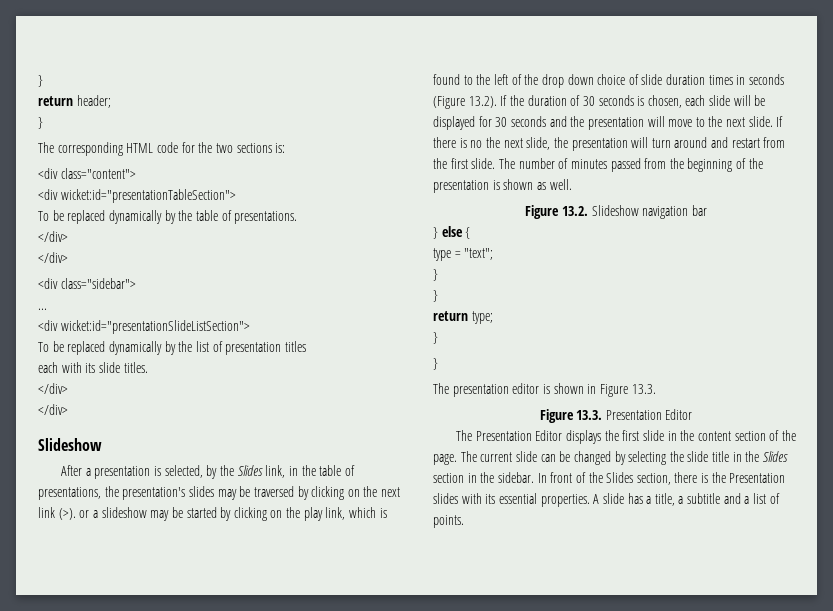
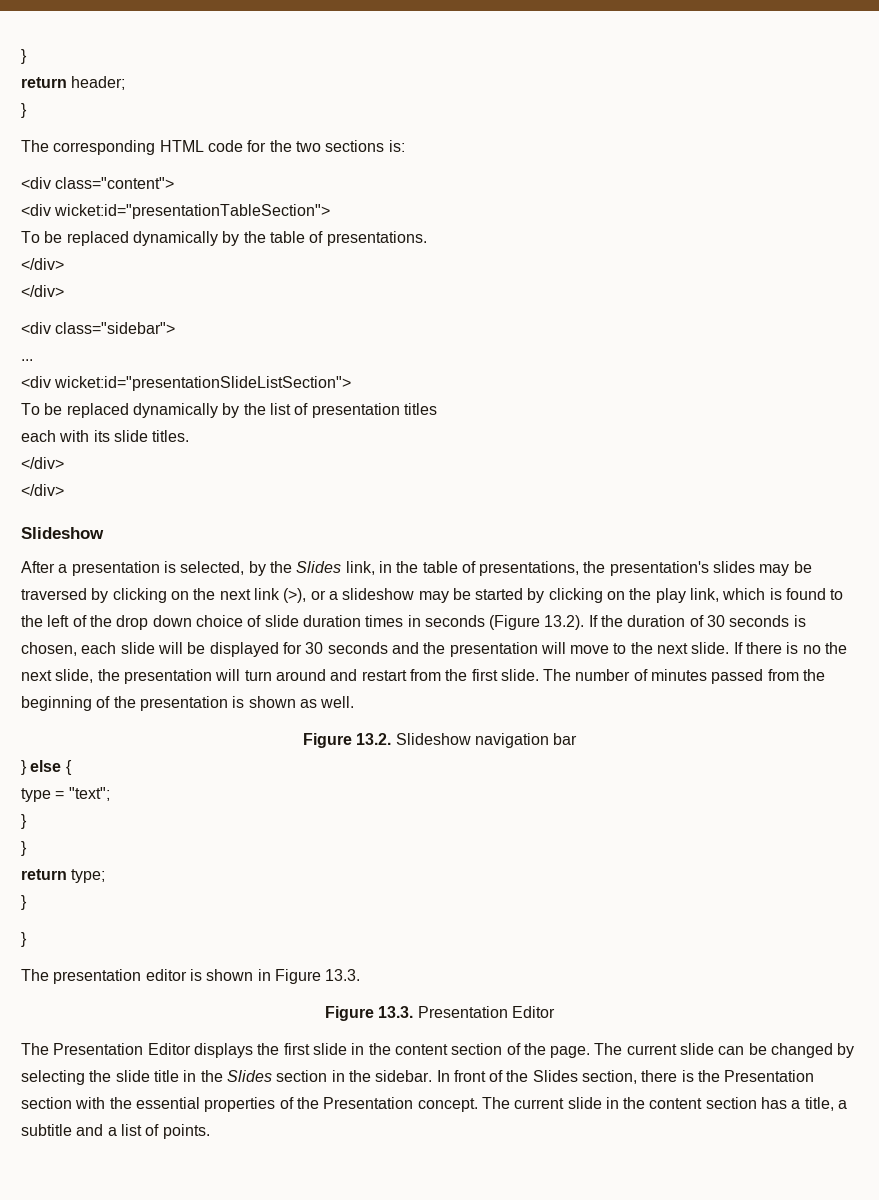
- After a presentation is selected, by the Slides link, in the table of presentations, the presentation's slides may be traversed by clicking on the next link (>). or a slideshow may be started by clicking on the play link, which is found to the left of the drop down choice of slide duration times in seconds (Figure 13.2). If the duration of 30 seconds is chosen, each slide will be displayed for 30 seconds and the presentation will move to the next slide.
+ After a presentation is selected, by the Slides link, in the table of presentations, the presentation's slides may be traversed by clicking on the next link (>), or a slideshow may be started by clicking on the play link, which is found to the left of the drop down choice of slide duration times in seconds (Figure 13.2). If the duration of 30 seconds is chosen, each slide will be displayed for 30 seconds and the presentation will move to the next slide.
- In front of the Slides section, there is the Presentation slides with its essential properties. A slide has a title, a subtitle and a list of points.
+ In front of the Slides section, there is the Presentation section with the essential properties of the Presentation concept. The current slide in the content section has a title, a subtitle and a list of points.

